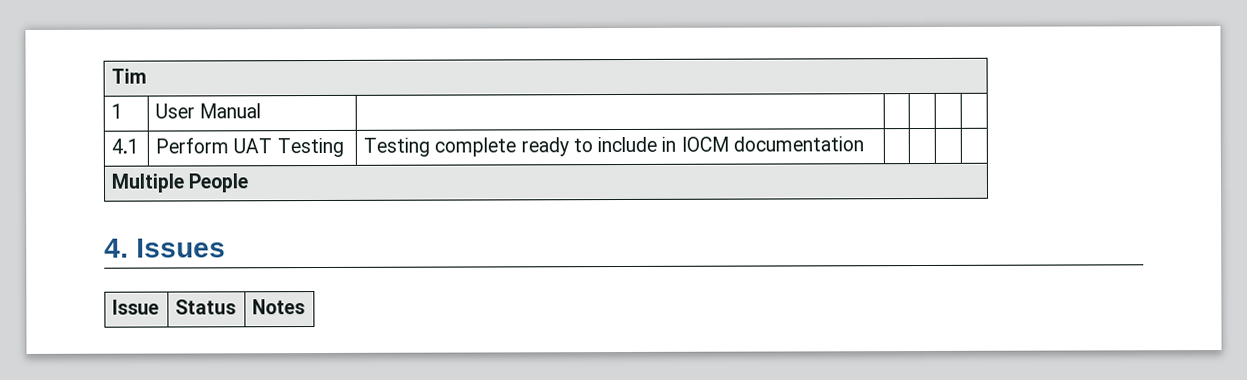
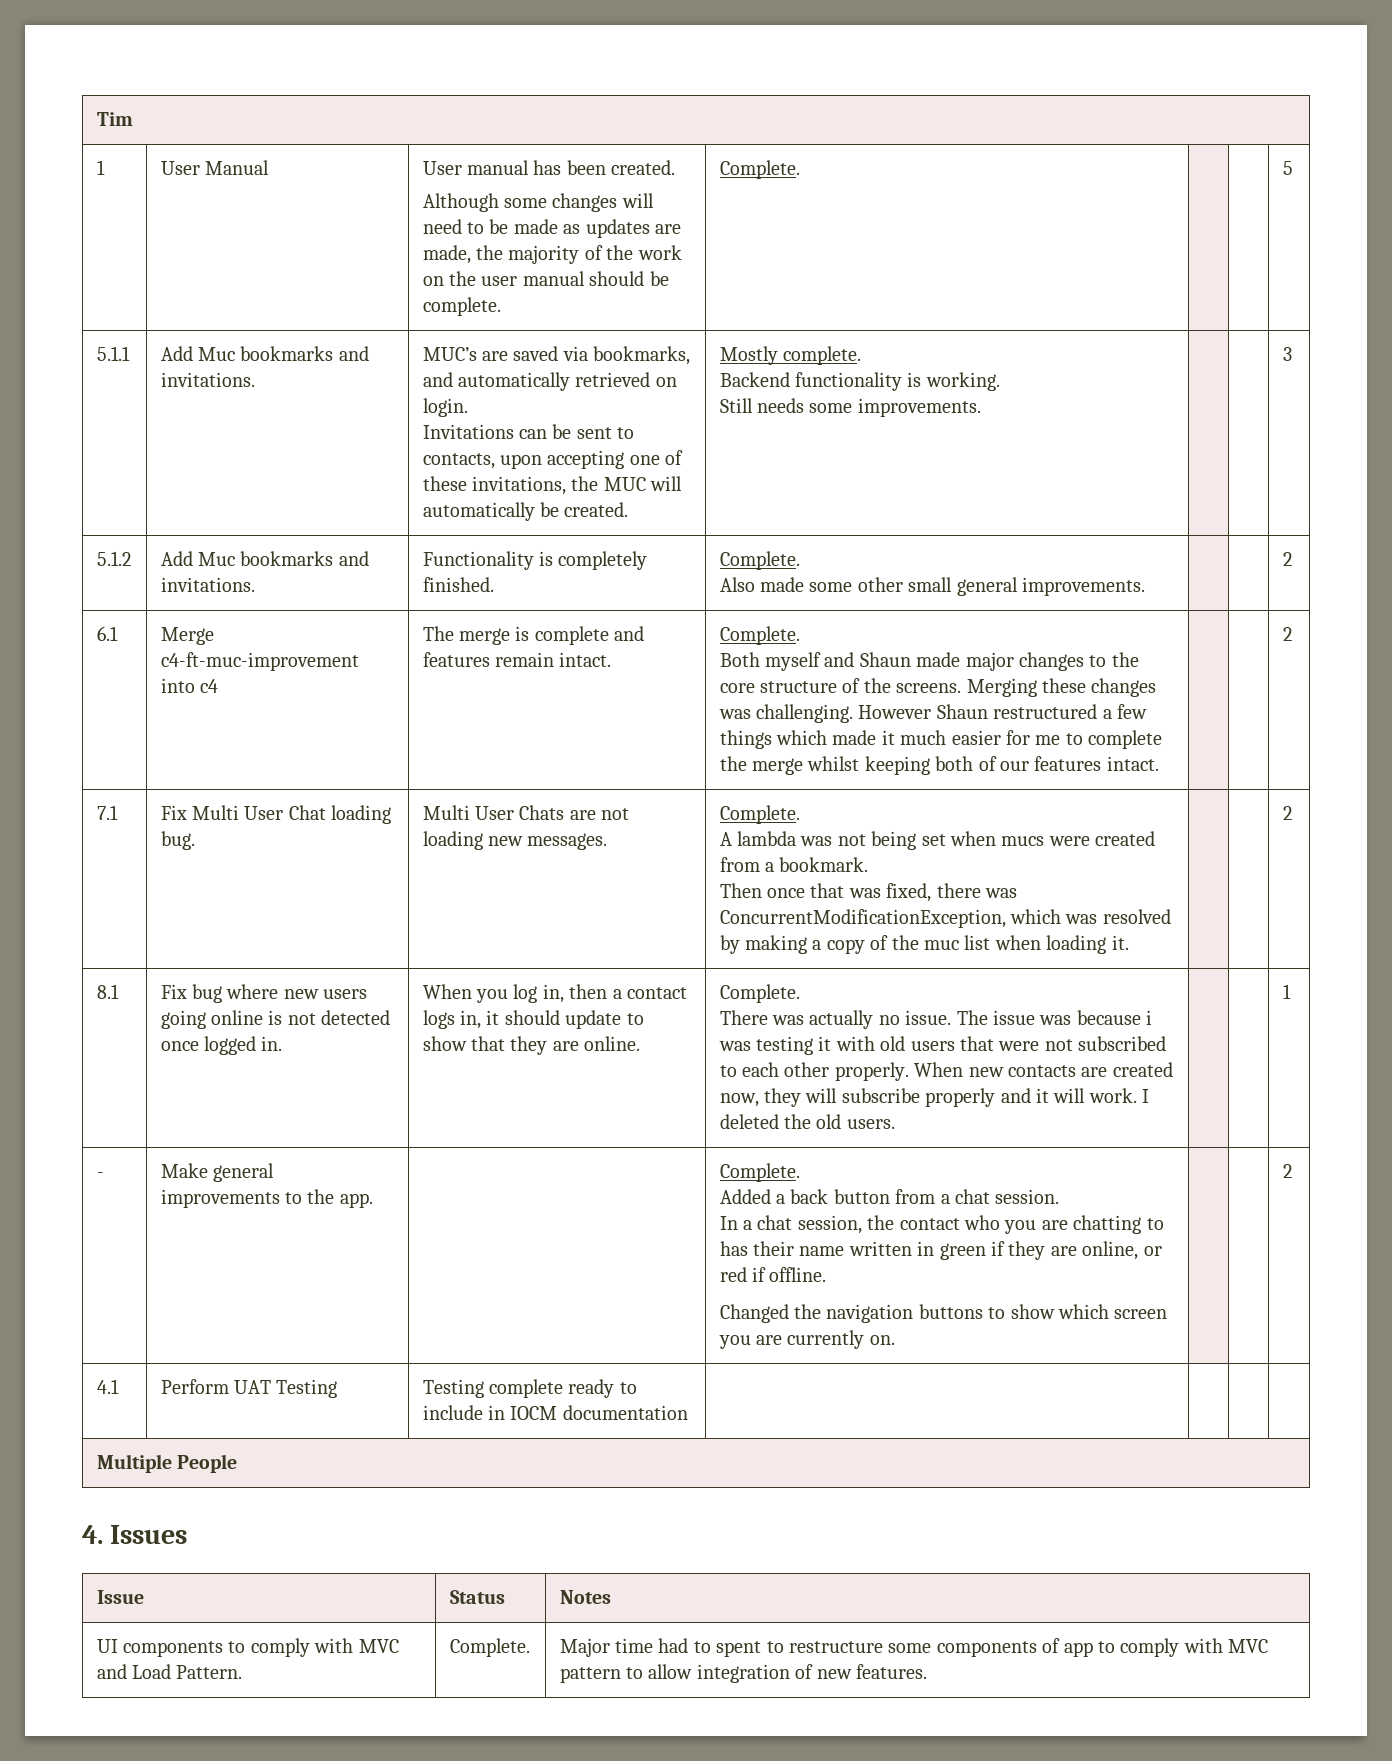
- 1 | User Manual | | | | |
+ 1 | User Manual | User manual has been created.
+ Although some changes will need to be made as updates are made, the majority of the work on the user manual should be complete. | Complete. | | | 5
+ 5.1.1 | Add Muc bookmarks and invitations. | MUC’s are saved via bookmarks, and automatically retrieved on login.
+ Invitations can be sent to contacts, upon accepting one of these invitations, the MUC will automatically be created. | Mostly complete.
+ Backend functionality is working.
+ Still needs some improvements. | | | 3
+ 5.1.2 | Add Muc bookmarks and invitations. | Functionality is completely finished. | Complete.
+ Also made some other small general improvements. | | | 2
+ 6.1 | Merge c4-ft-muc-improvement into c4 | The merge is complete and features remain intact. | Complete.
+ Both myself and Shaun made major changes to the core structure of the screens. Merging these changes was challenging. However Shaun restructured a few things which made it much easier for me to complete the merge whilst keeping both of our features intact. | | | 2
+ 7.1 | Fix Multi User Chat loading bug. | Multi User Chats are not loading new messages. | Complete.
+ A lambda was not being set when mucs were created from a bookmark.
+ Then once that was fixed, there was ConcurrentModificationException, which was resolved by making a copy of the muc list when loading it. | | | 2
+ 8.1 | Fix bug where new users going online is not detected once logged in. | When you log in, then a contact logs in, it should update to show that they are online. | Complete.
+ There was actually no issue. The issue was because i was testing it with old users that were not subscribed to each other properly. When new contacts are created now, they will subscribe properly and it will work. I deleted the old users. | | | 1
+ - | Make general improvements to the app. | | Complete.
+ Added a back button from a chat session.
+ In a chat session, the contact who you are chatting to has their name written in green if they are online, or red if offline.
+ Changed the navigation buttons to show which screen you are currently on. | | | 2
+ UI components to comply with MVC and Load Pattern. | Complete. | Major time had to spent to restructure some components of app to comply with MVC pattern to allow integration of new features.

